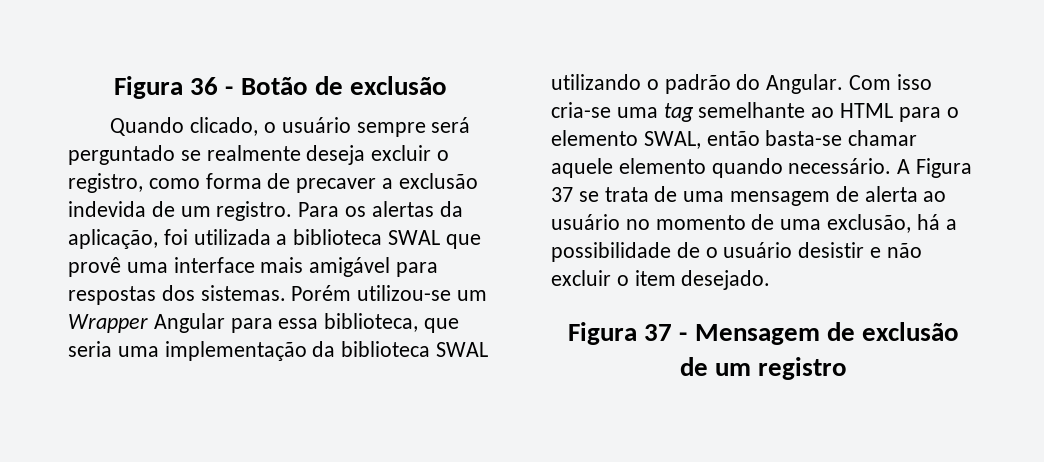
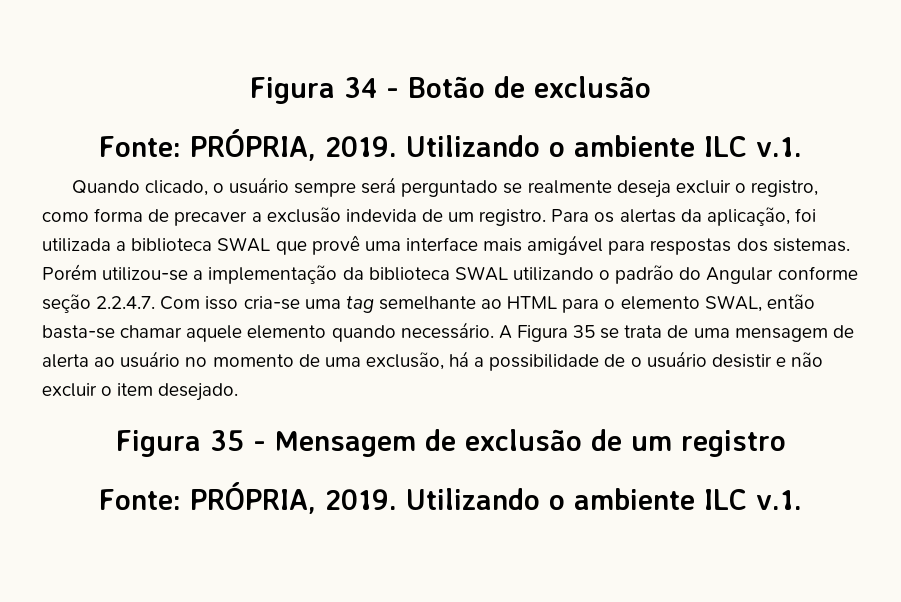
- Figura 36 - Botão de exclusão
+ Figura 34 - Botão de exclusão
+ Fonte: PRÓPRIA, 2019. Utilizando o ambiente ILC v.1.
- Porém utilizou-se um Wrapper Angular para essa biblioteca, que seria uma implementação da biblioteca SWAL utilizando o padrão do Angular. Com isso cria-se uma tag semelhante ao HTML para o elemento SWAL, então basta-se chamar aquele elemento quando necessário.
+ Porém utilizou-se a implementação da biblioteca SWAL utilizando o padrão do Angular conforme seção 2.2.4.7. Com isso cria-se uma tag semelhante ao HTML para o elemento SWAL, então basta-se chamar aquele elemento quando necessário.
- A Figura 37 se trata de uma mensagem de alerta ao usuário no momento de uma exclusão, há a possibilidade de o usuário desistir e não excluir o item desejado.
+ A Figura 35 se trata de uma mensagem de alerta ao usuário no momento de uma exclusão, há a possibilidade de o usuário desistir e não excluir o item desejado.
- Figura 37 - Mensagem de exclusão de um registro
+ Figura 35 - Mensagem de exclusão de um registro
+ Fonte: PRÓPRIA, 2019. Utilizando o ambiente ILC v.1.

